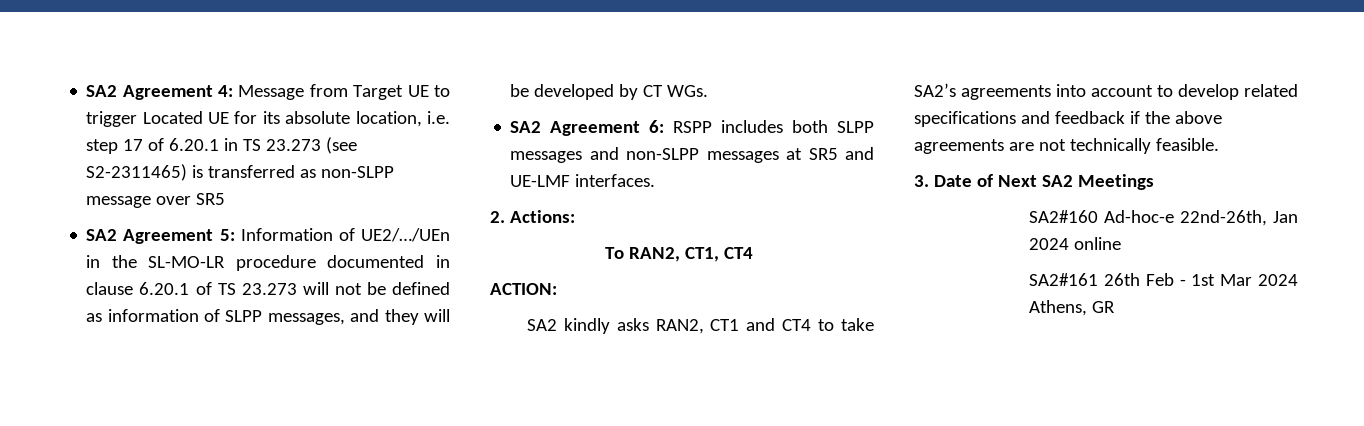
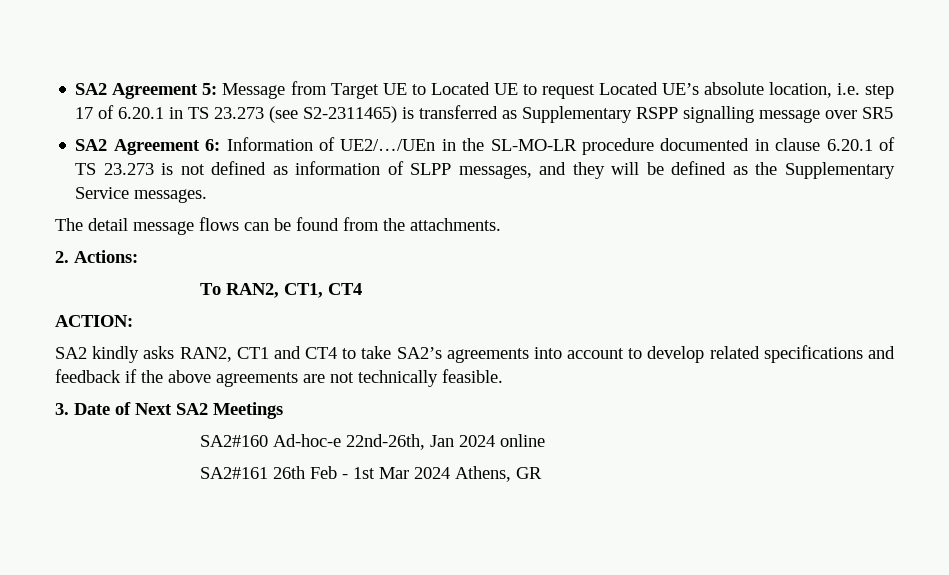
- SA2 Agreement 4: Message from Target UE to trigger Located UE for its absolute location, i.e. step 17 of 6.20.1 in TS 23.273 (see S2-2311465) is transferred as non-SLPP message over SR5
+ SA2 Agreement 5: Message from Target UE to Located UE to request Located UE’s absolute location, i.e. step 17 of 6.20.1 in TS 23.273 (see S2-2311465) is transferred as Supplementary RSPP signalling message over SR5
- SA2 Agreement 5: Information of UE2/…/UEn in the SL-MO-LR procedure documented in clause 6.20.1 of TS 23.273 will not be defined as information of SLPP messages, and they will be developed by CT WGs.
- SA2 Agreement 6: RSPP includes both SLPP messages and non-SLPP messages at SR5 and UE-LMF interfaces.
+ SA2 Agreement 6: Information of UE2/…/UEn in the SL-MO-LR procedure documented in clause 6.20.1 of TS 23.273 is not defined as information of SLPP messages, and they will be defined as the Supplementary Service messages.
+ The detail message flows can be found from the attachments.

